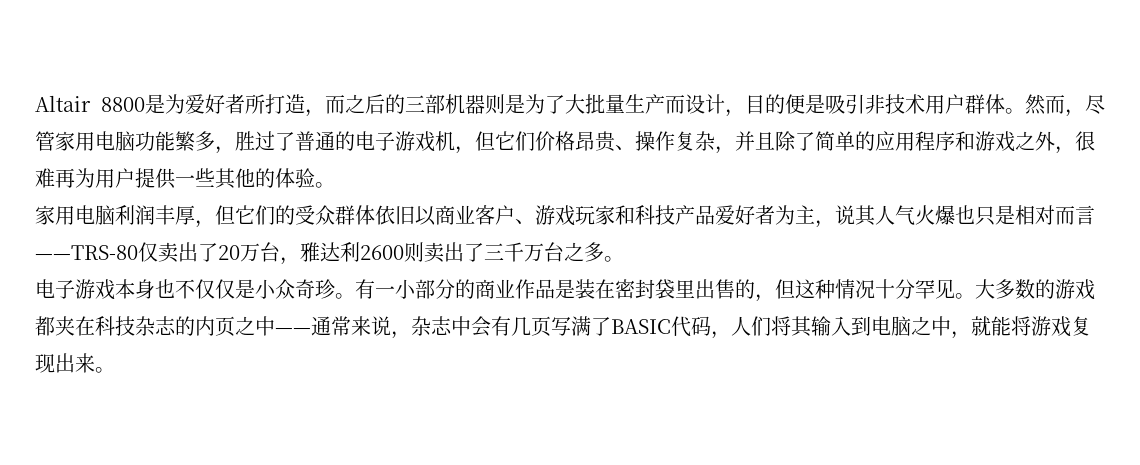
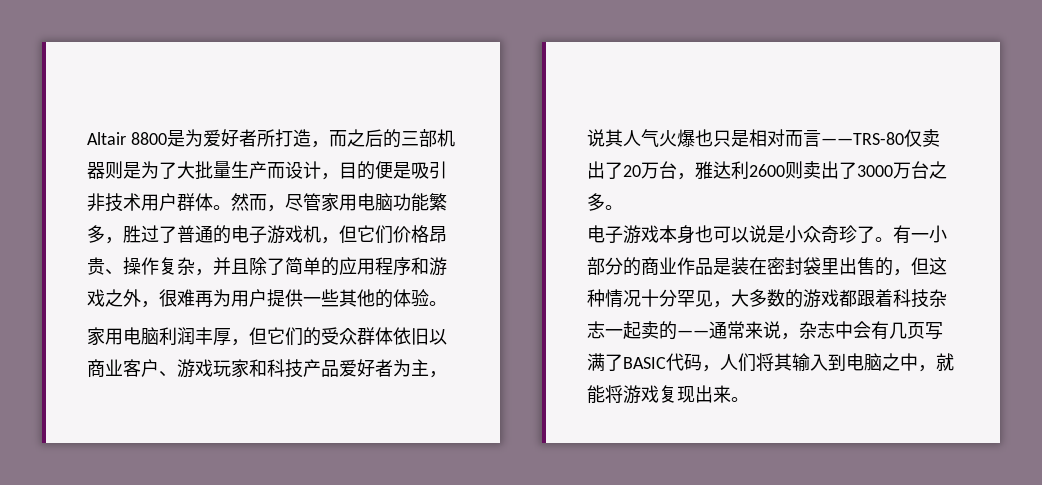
- 家用电脑利润丰厚，但它们的受众群体依旧以商业客户、游戏玩家和科技产品爱好者为主，说其人气火爆也只是相对而言——TRS-80仅卖出了20万台，雅达利2600则卖出了三千万台之多。
+ 家用电脑利润丰厚，但它们的受众群体依旧以商业客户、游戏玩家和科技产品爱好者为主，说其人气火爆也只是相对而言——TRS-80仅卖出了20万台，雅达利2600则卖出了3000万台之多。
- 电子游戏本身也不仅仅是小众奇珍。
+ 电子游戏本身也可以说是小众奇珍了。
- 有一小部分的商业作品是装在密封袋里出售的，但这种情况十分罕见。大多数的游戏都夹在科技杂志的内页之中——通常来说，杂志中会有几页写满了BASIC代码，人们将其输入到电脑之中，就能将游戏复现出来。
+ 有一小部分的商业作品是装在密封袋里出售的，但这种情况十分罕见，大多数的游戏都跟着科技杂志一起卖的——通常来说，杂志中会有几页写满了BASIC代码，人们将其输入到电脑之中，就能将游戏复现出来。

